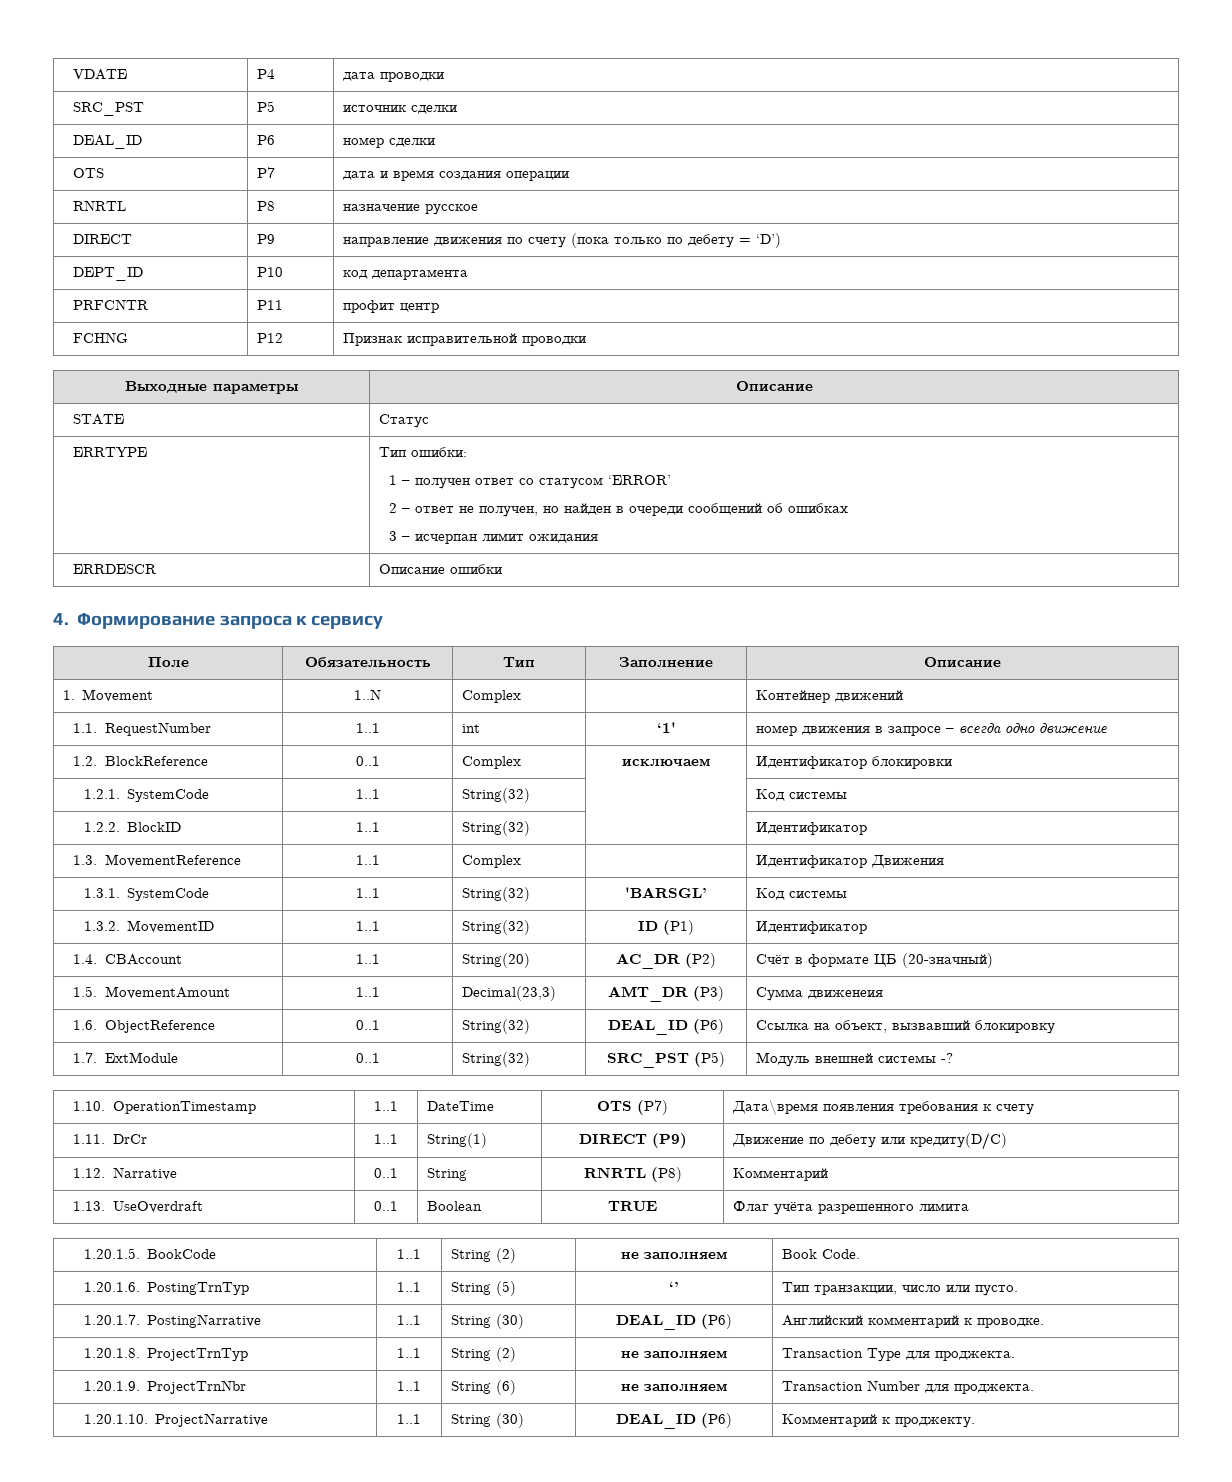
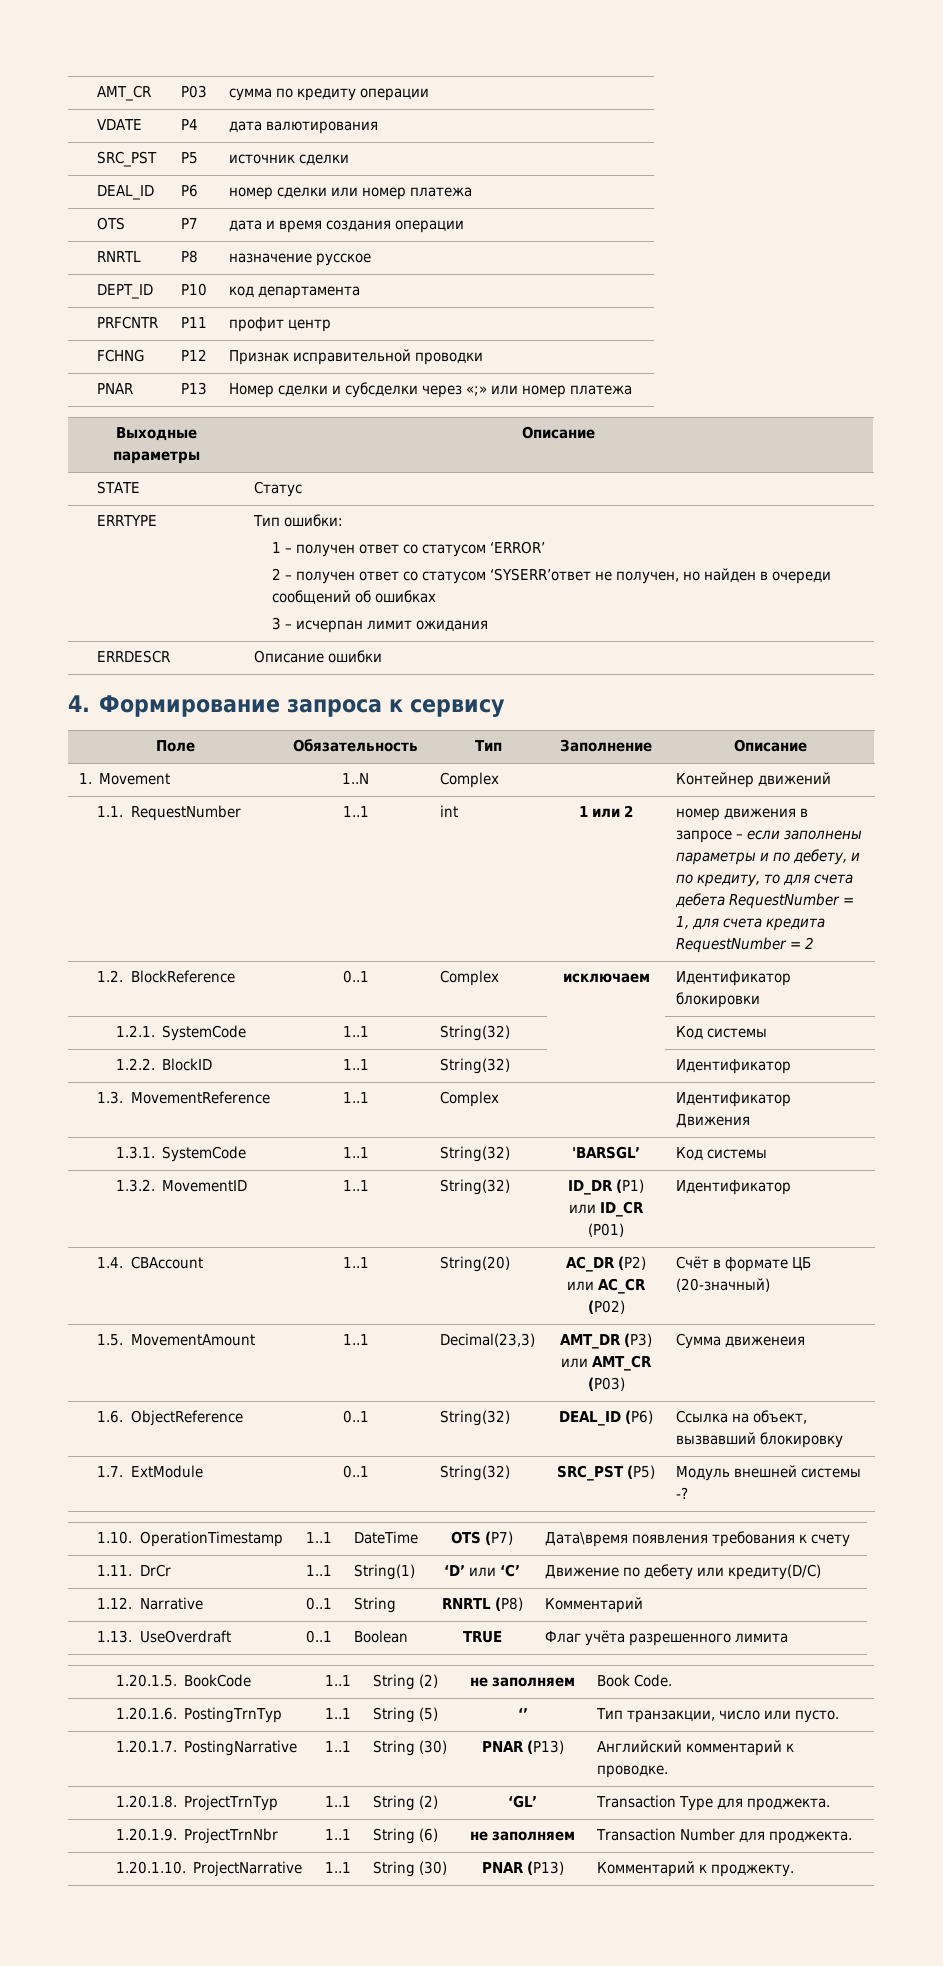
+ AMT_CR | P03 | сумма по кредиту операции
- VDATE | P4 | дата проводки
+ VDATE | P4 | дата валютирования
- DEAL_ID | P6 | номер сделки
+ DEAL_ID | P6 | номер сделки или номер платежа
- DIRECT | P9 | направление движения по счету (пока только по дебету = ‘D’)
+ PNAR | P13 | Номер сделки и субсделки через «;» или номер платежа
  ERRTYPE | Тип ошибки:
  1 – получен ответ со статусом ‘ERROR’
- 2 – ответ не получен, но найден в очереди сообщений об ошибках
+ 2 – получен ответ со статусом ‘SYSERR’ответ не получен, но найден в очереди сообщений об ошибках
- 1.1. RequestNumber | 1..1 | int | ‘1' | номер движения в запросе – всегда одно движение
+ 1.1. RequestNumber | 1..1 | int | 1 или 2 | номер движения в запросе – если заполнены параметры и по дебету, и по кредиту, то для счета дебета RequestNumber = 1, для счета кредита RequestNumber = 2
- 1.3.2. MovementID | 1..1 | String(32) | ID (P1) | Идентификатор
+ 1.3.2. MovementID | 1..1 | String(32) | ID_DR (P1) или ID_CR (P01) | Идентификатор
- 1.4. CBAccount | 1..1 | String(20) | AC_DR (P2) | Счёт в формате ЦБ (20-значный)
+ 1.4. CBAccount | 1..1 | String(20) | AC_DR (P2) или AC_CR (P02) | Счёт в формате ЦБ (20-значный)
- 1.5. MovementAmount | 1..1 | Decimal(23,3) | AMT_DR (P3) | Сумма движенеия
+ 1.5. MovementAmount | 1..1 | Decimal(23,3) | AMT_DR (P3) или AMT_CR (P03) | Сумма движенеия
- 1.11. DrCr | 1..1 | String(1) | DIRECT (P9) | Движение по дебету или кредиту(D/C)
+ 1.11. DrCr | 1..1 | String(1) | ‘D’ или ‘C’ | Движение по дебету или кредиту(D/C)
- 1.20.1.7. PostingNarrative | 1..1 | String (30) | DEAL_ID (P6) | Английский комментарий к проводке.
+ 1.20.1.7. PostingNarrative | 1..1 | String (30) | PNAR (P13) | Английский комментарий к проводке.
- 1.20.1.8. ProjectTrnTyp | 1..1 | String (2) | не заполняем | Transaction Type для проджекта.
+ 1.20.1.8. ProjectTrnTyp | 1..1 | String (2) | ‘GL’ | Transaction Type для проджекта.
- 1.20.1.10. ProjectNarrative | 1..1 | String (30) | DEAL_ID (P6) | Комментарий к проджекту.
+ 1.20.1.10. ProjectNarrative | 1..1 | String (30) | PNAR (P13) | Комментарий к проджекту.

